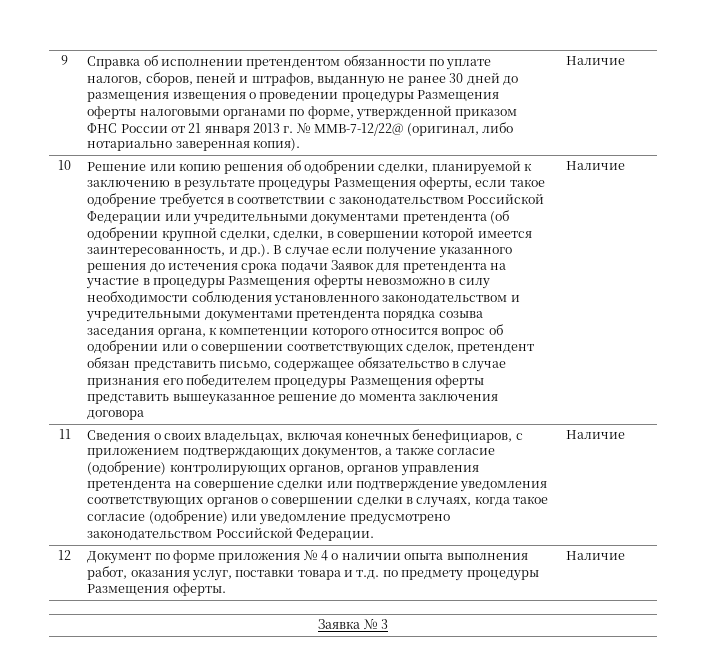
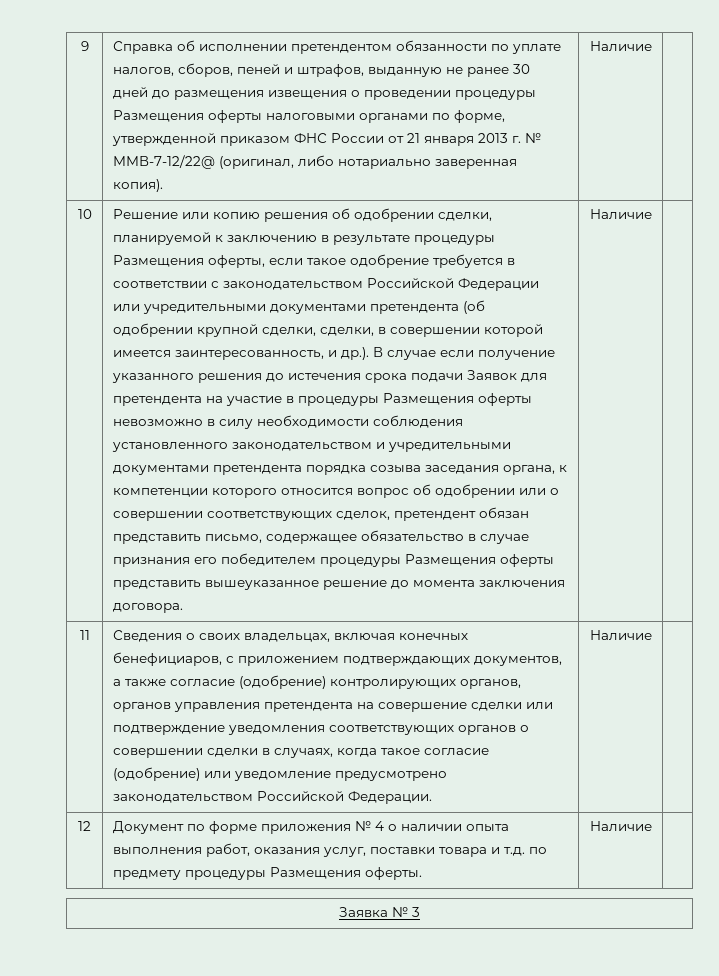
- Решение или копию решения об одобрении сделки, планируемой к заключению в результате процедуры Размещения оферты, если такое одобрение требуется в соответствии с законодательством Российской Федерации или учредительными документами претендента (об одобрении крупной сделки, сделки, в совершении которой имеется заинтересованность, и др.). В случае если получение указанного решения до истечения срока подачи Заявок для претендента на участие в процедуры Размещения оферты невозможно в силу необходимости соблюдения установленного законодательством и учредительными документами претендента порядка созыва заседания органа, к компетенции которого относится вопрос об одобрении или о совершении соответствующих сделок, претендент обязан представить письмо, содержащее обязательство в случае признания его победителем процедуры Размещения оферты представить вышеуказанное решение до момента заключения договора
+ Решение или копию решения об одобрении сделки, планируемой к заключению в результате процедуры Размещения оферты, если такое одобрение требуется в соответствии с законодательством Российской Федерации или учредительными документами претендента (об одобрении крупной сделки, сделки, в совершении которой имеется заинтересованность, и др.). В случае если получение указанного решения до истечения срока подачи Заявок для претендента на участие в процедуры Размещения оферты невозможно в силу необходимости соблюдения установленного законодательством и учредительными документами претендента порядка созыва заседания органа, к компетенции которого относится вопрос об одобрении или о совершении соответствующих сделок, претендент обязан представить письмо, содержащее обязательство в случае признания его победителем процедуры Размещения оферты представить вышеуказанное решение до момента заключения договора.

